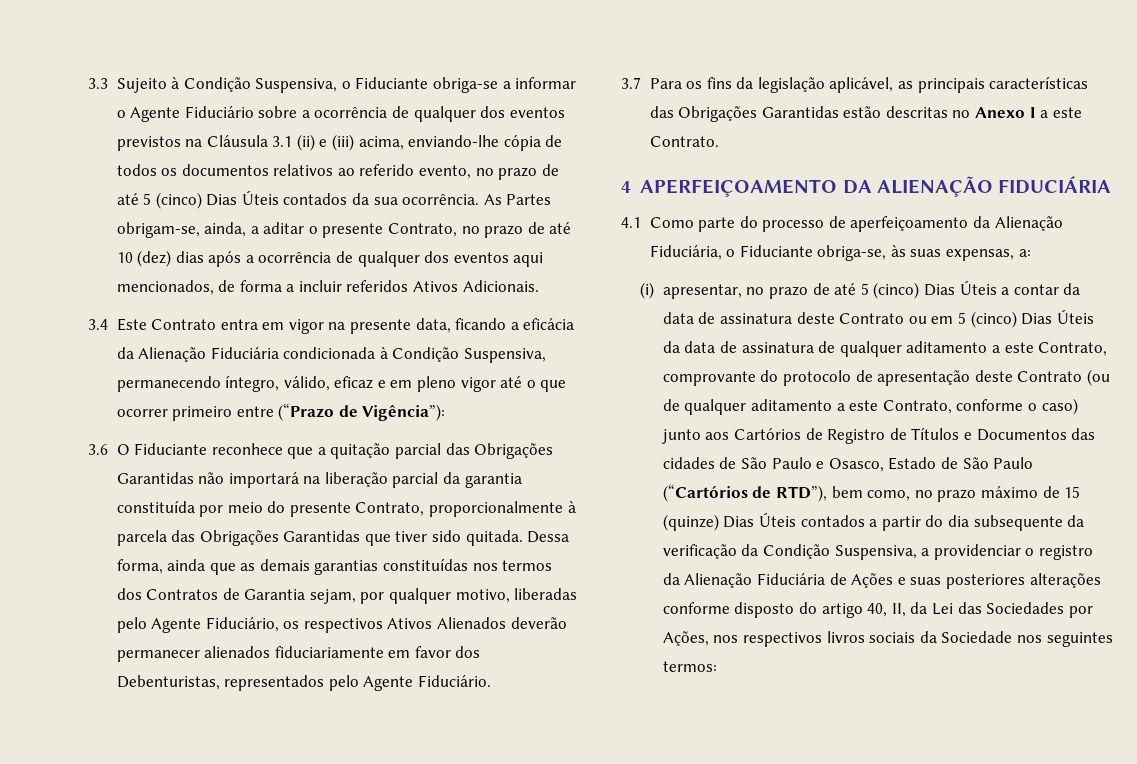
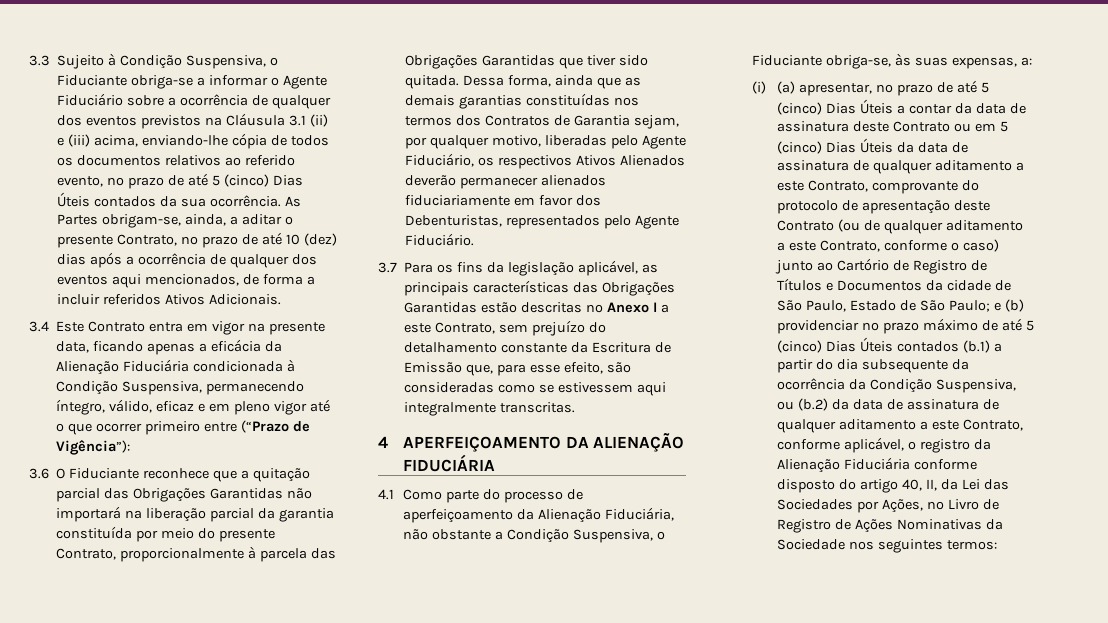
- 3.4 Este Contrato entra em vigor na presente data, ficando a eficácia da Alienação Fiduciária condicionada à Condição Suspensiva, permanecendo íntegro, válido, eficaz e em pleno vigor até o que ocorrer primeiro entre (“Prazo de Vigência”):
+ 3.4 Este Contrato entra em vigor na presente data, ficando apenas a eficácia da Alienação Fiduciária condicionada à Condição Suspensiva, permanecendo íntegro, válido, eficaz e em pleno vigor até o que ocorrer primeiro entre (“Prazo de Vigência”):
- 3.7 Para os fins da legislação aplicável, as principais características das Obrigações Garantidas estão descritas no Anexo I a este Contrato.
+ 3.7 Para os fins da legislação aplicável, as principais características das Obrigações Garantidas estão descritas no Anexo I a este Contrato, sem prejuízo do detalhamento constante da Escritura de Emissão que, para esse efeito, são consideradas como se estivessem aqui integralmente transcritas.
- 4.1 Como parte do processo de aperfeiçoamento da Alienação Fiduciária, o Fiduciante obriga-se, às suas expensas, a:
+ 4.1 Como parte do processo de aperfeiçoamento da Alienação Fiduciária, não obstante a Condição Suspensiva, o Fiduciante obriga-se, às suas expensas, a:
- (i) apresentar, no prazo de até 5 (cinco) Dias Úteis a contar da data de assinatura deste Contrato ou em 5 (cinco) Dias Úteis da data de assinatura de qualquer aditamento a este Contrato, comprovante do protocolo de apresentação deste Contrato (ou de qualquer aditamento a este Contrato, conforme o caso) junto aos Cartórios de Registro de Títulos e Documentos das cidades de São Paulo e Osasco, Estado de São Paulo (“Cartórios de RTD”), bem como, no prazo máximo de 15 (quinze) Dias Úteis contados a partir do dia subsequente da verificação da Condição Suspensiva, a providenciar o registro da Alienação Fiduciária de Ações e suas posteriores alterações conforme disposto do artigo 40, II, da Lei das Sociedades por Ações, nos respectivos livros sociais da Sociedade nos seguintes termos:
+ (i) (a) apresentar, no prazo de até 5 (cinco) Dias Úteis a contar da data de assinatura deste Contrato ou em 5 (cinco) Dias Úteis da data de assinatura de qualquer aditamento a este Contrato, comprovante do protocolo de apresentação deste Contrato (ou de qualquer aditamento a este Contrato, conforme o caso) junto ao Cartório de Registro de Títulos e Documentos da cidade de São Paulo, Estado de São Paulo; e (b) providenciar no prazo máximo de até 5 (cinco) Dias Úteis contados (b.1) a partir do dia subsequente da ocorrência da Condição Suspensiva, ou (b.2) da data de assinatura de qualquer aditamento a este Contrato, conforme aplicável, o registro da Alienação Fiduciária conforme disposto do artigo 40, II, da Lei das Sociedades por Ações, no Livro de Registro de Ações Nominativas da Sociedade nos seguintes termos:

